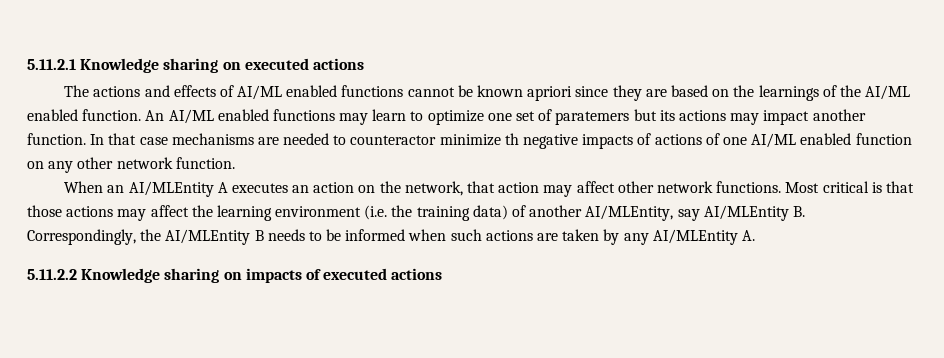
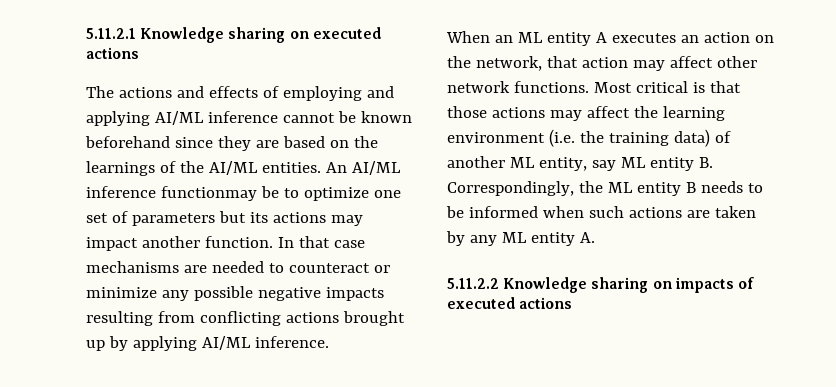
- The actions and effects of AI/ML enabled functions cannot be known apriori since they are based on the learnings of the AI/ML enabled function. An AI/ML enabled functions may learn to optimize one set of paratemers but its actions may impact another function.
+ The actions and effects of employing and applying AI/ML inference cannot be known beforehand since they are based on the learnings of the AI/ML entities. An AI/ML inference functionmay be to optimize one set of parameters but its actions may impact another function.
- In that case mechanisms are needed to counteractor minimize th negative impacts of actions of one AI/ML enabled function on any other network function.
+ In that case mechanisms are needed to counteract or minimize any possible negative impacts resulting from conflicting actions brought up by applying AI/ML inference.
- When an AI/MLEntity A executes an action on the network, that action may affect other network functions.
+ When an ML entity A executes an action on the network, that action may affect other network functions.
- Most critical is that those actions may affect the learning environment (i.e. the training data) of another AI/MLEntity, say AI/MLEntity B. Correspondingly, the AI/MLEntity B needs to be informed when such actions are taken by any AI/MLEntity A.
+ Most critical is that those actions may affect the learning environment (i.e. the training data) of another ML entity, say ML entity B. Correspondingly, the ML entity B needs to be informed when such actions are taken by any ML entity A.

